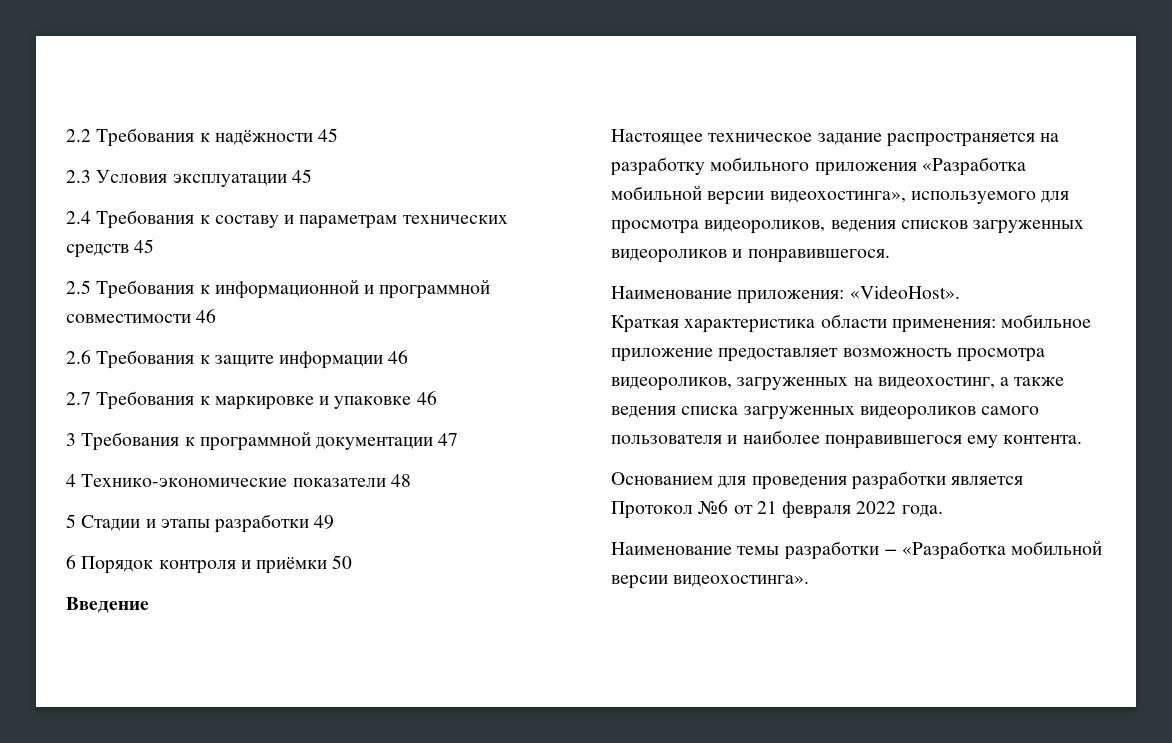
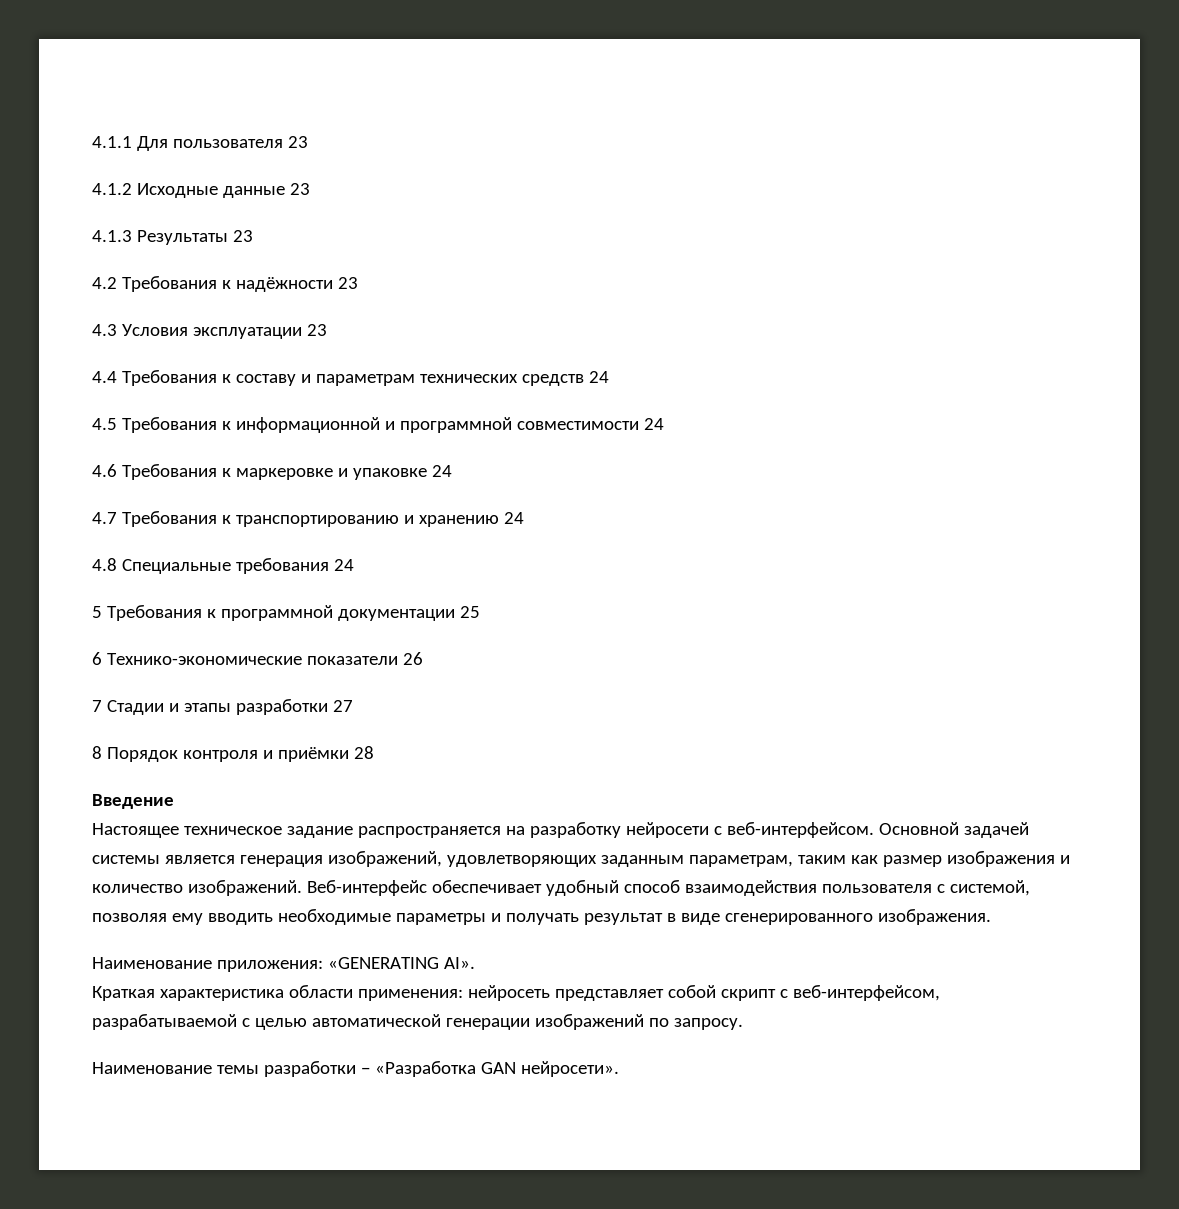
- 2.2 Требования к надёжности 45
- 2.3 Условия эксплуатации 45
- 2.4 Требования к составу и параметрам технических средств 45
- 2.5 Требования к информационной и программной совместимости 46
- 2.6 Требования к защите информации 46
- 2.7 Требования к маркировке и упаковке 46
- 3 Требования к программной документации 47
- 4 Технико-экономические показатели 48
- 5 Стадии и этапы разработки 49
- 6 Порядок контроля и приёмки 50
+ 4.1.1 Для пользователя 23
+ 4.1.2 Исходные данные 23
+ 4.1.3 Результаты 23
+ 4.2 Требования к надёжности 23
+ 4.3 Условия эксплуатации 23
+ 4.4 Требования к составу и параметрам технических средств 24
+ 4.5 Требования к информационной и программной совместимости 24
+ 4.6 Требования к маркеровке и упаковке 24
+ 4.7 Требования к транспортированию и хранению 24
+ 4.8 Специальные требования 24
+ 5 Требования к программной документации 25
+ 6 Технико-экономические показатели 26
+ 7 Стадии и этапы разработки 27
+ 8 Порядок контроля и приёмки 28
- Настоящее техническое задание распространяется на разработку мобильного приложения «Разработка мобильной версии видеохостинга», используемого для просмотра видеороликов, ведения списков загруженных видеороликов и понравившегося.
+ Настоящее техническое задание распространяется на разработку нейросети с веб-интерфейсом. Основной задачей системы является генерация изображений, удовлетворяющих заданным параметрам, таким как размер изображения и количество изображений. Веб-интерфейс обеспечивает удобный способ взаимодействия пользователя с системой, позволяя ему вводить необходимые параметры и получать результат в виде сгенерированного изображения.
- Наименование приложения: «VideoHost».
+ Наименование приложения: «GENERATING AI».
- Краткая характеристика области применения: мобильное приложение предоставляет возможность просмотра видеороликов, загруженных на видеохостинг, а также ведения списка загруженных видеороликов самого пользователя и наиболее понравившегося ему контента.
- Основанием для проведения разработки является Протокол №6 от 21 февраля 2022 года.
+ Краткая характеристика области применения: нейросеть представляет собой скрипт с веб-интерфейсом, разрабатываемой с целью автоматической генерации изображений по запросу.
- Наименование темы разработки − «Разработка мобильной версии видеохостинга».
+ Наименование темы разработки − «Разработка GAN нейросети».

